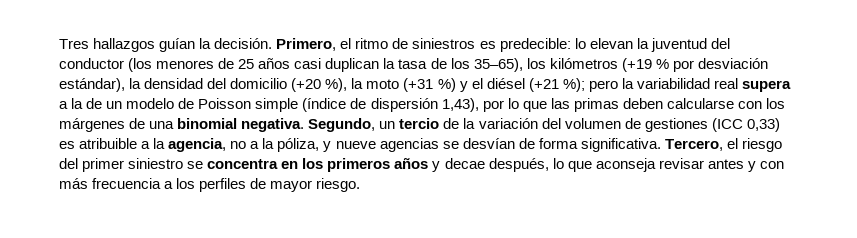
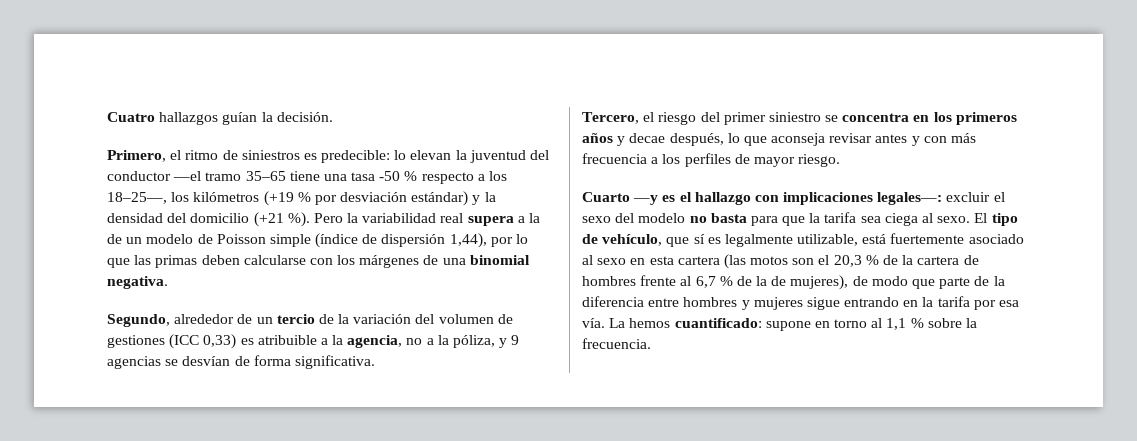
- Tres hallazgos guían la decisión. Primero, el ritmo de siniestros es predecible:
+ Cuatro hallazgos guían la decisión.
+ Primero, el ritmo de siniestros es predecible:
- lo elevan la juventud del conductor (los menores de 25 años casi duplican la tasa de los 35–65), los kilómetros (+19 % por desviación estándar), la densidad del domicilio (+20 %), la moto (+31 %) y el diésel (+21 %); pero la variabilidad real supera a la de un modelo de Poisson simple (índice de dispersión 1,43), por lo que las primas deben calcularse con los márgenes de una binomial negativa. Segundo, un tercio de la variación del volumen de gestiones (ICC 0,33) es atribuible a la agencia, no a la póliza, y nueve agencias se desvían de forma significativa. Tercero, el riesgo del primer siniestro se concentra en los primeros años y decae después, lo que aconseja revisar antes y con más frecuencia a los perfiles de mayor riesgo.
+ lo elevan la juventud del conductor —el tramo 35–65 tiene una tasa -50 % respecto a los 18–25—, los kilómetros (+19 % por desviación estándar) y la densidad del domicilio (+21 %). Pero la variabilidad real supera a la de un modelo de Poisson simple (índice de dispersión 1,44), por lo que las primas deben calcularse con los márgenes de una binomial negativa.
+ Segundo, alrededor de un tercio de la variación del volumen de gestiones (ICC 0,33) es atribuible a la agencia, no a la póliza, y 9 agencias se desvían de forma significativa.
+ Tercero, el riesgo del primer siniestro se concentra en los primeros años y decae después, lo que aconseja revisar antes y con más frecuencia a los perfiles de mayor riesgo.
+ Cuarto —y es el hallazgo con implicaciones legales—: excluir el sexo del modelo no basta para que la tarifa sea ciega al sexo. El tipo de vehículo, que sí es legalmente utilizable, está fuertemente asociado al sexo en esta cartera (las motos son el 20,3 % de la cartera de hombres frente al 6,7 % de la de mujeres), de modo que parte de la diferencia entre hombres y mujeres sigue entrando en la tarifa por esa vía. La hemos cuantificado: supone en torno al 1,1 % sobre la frecuencia.

